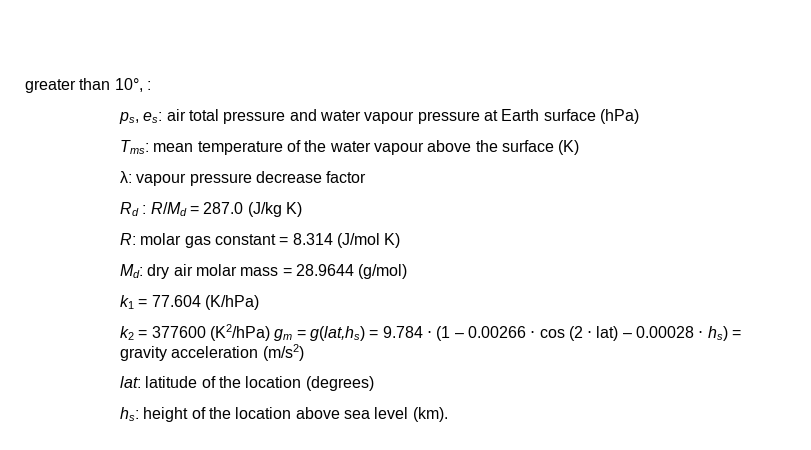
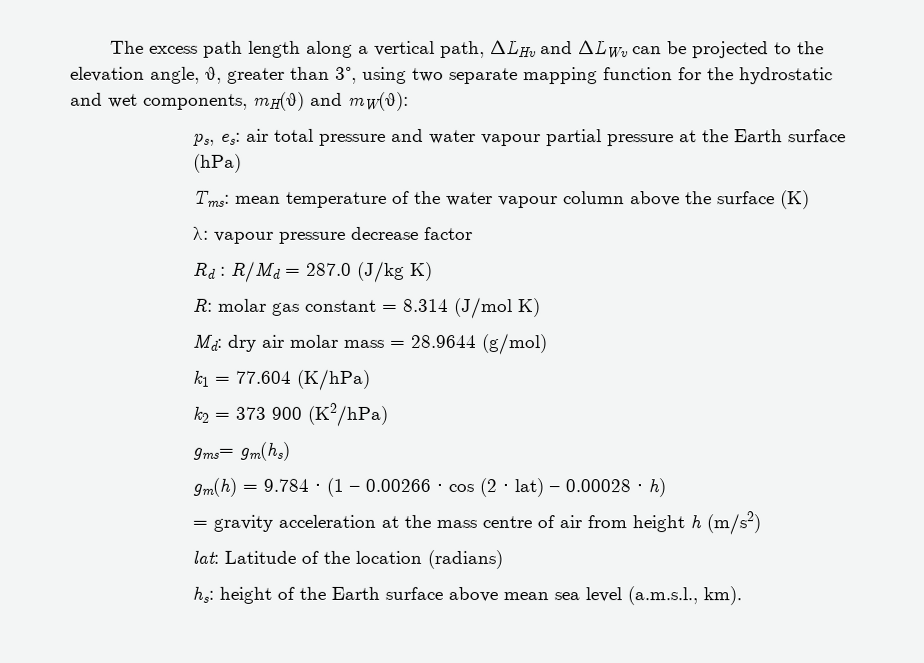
- greater than 10°, :
+ The excess path length along a vertical path, ΔLHv and ΔLWv can be projected to the elevation angle, θ, greater than 3°, using two separate mapping function for the hydrostatic and wet components, mH(θ) and mW(θ):
- ps, es: air total pressure and water vapour pressure at Earth surface (hPa)
+ ps, es: air total pressure and water vapour partial pressure at the Earth surface (hPa)
- Tms: mean temperature of the water vapour above the surface (K)
+ Tms: mean temperature of the water vapour column above the surface (K)
- k2 = 377600 (K2/hPa) gm = g(lat,hs) = 9.784 ⋅ (1 – 0.00266 ⋅ cos (2 ⋅ lat) – 0.00028 ⋅ hs) = gravity acceleration (m/s2)
+ k2 = 373 900 (K2/hPa)
+ gms= gm(hs)
+ gm(h) = 9.784 ⋅ (1 – 0.00266 ⋅ cos (2 ⋅ lat) – 0.00028 ⋅ h)
+ = gravity acceleration at the mass centre of air from height h (m/s2)
- lat: latitude of the location (degrees)
+ lat: Latitude of the location (radians)
- hs: height of the location above sea level (km).
+ hs: height of the Earth surface above mean sea level (a.m.s.l., km).

